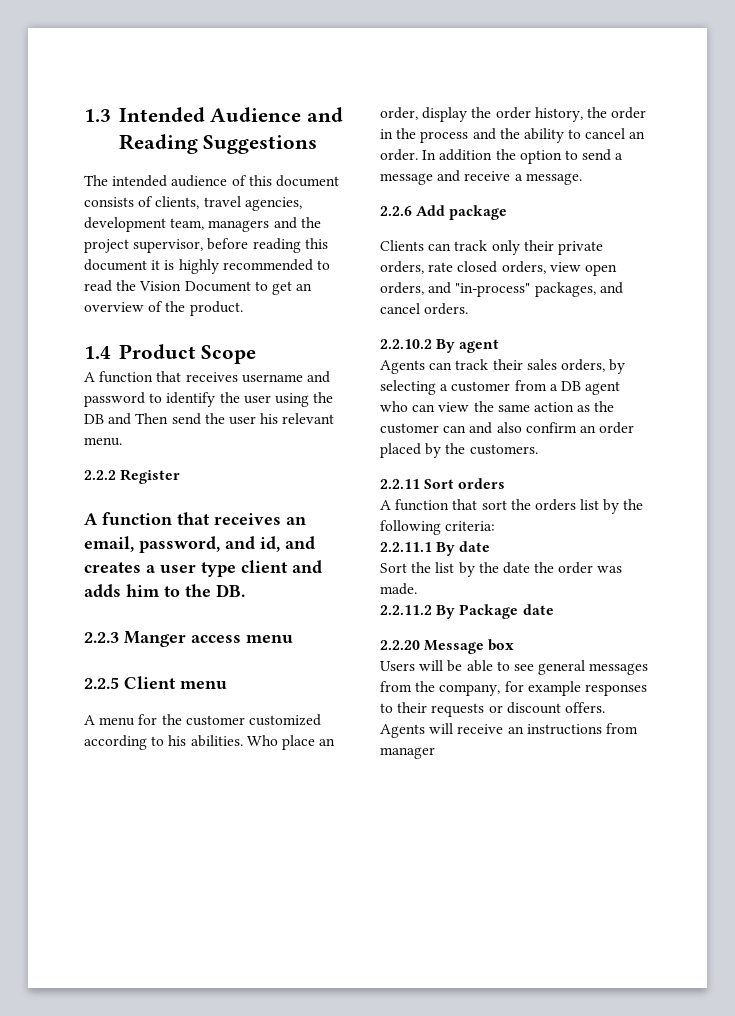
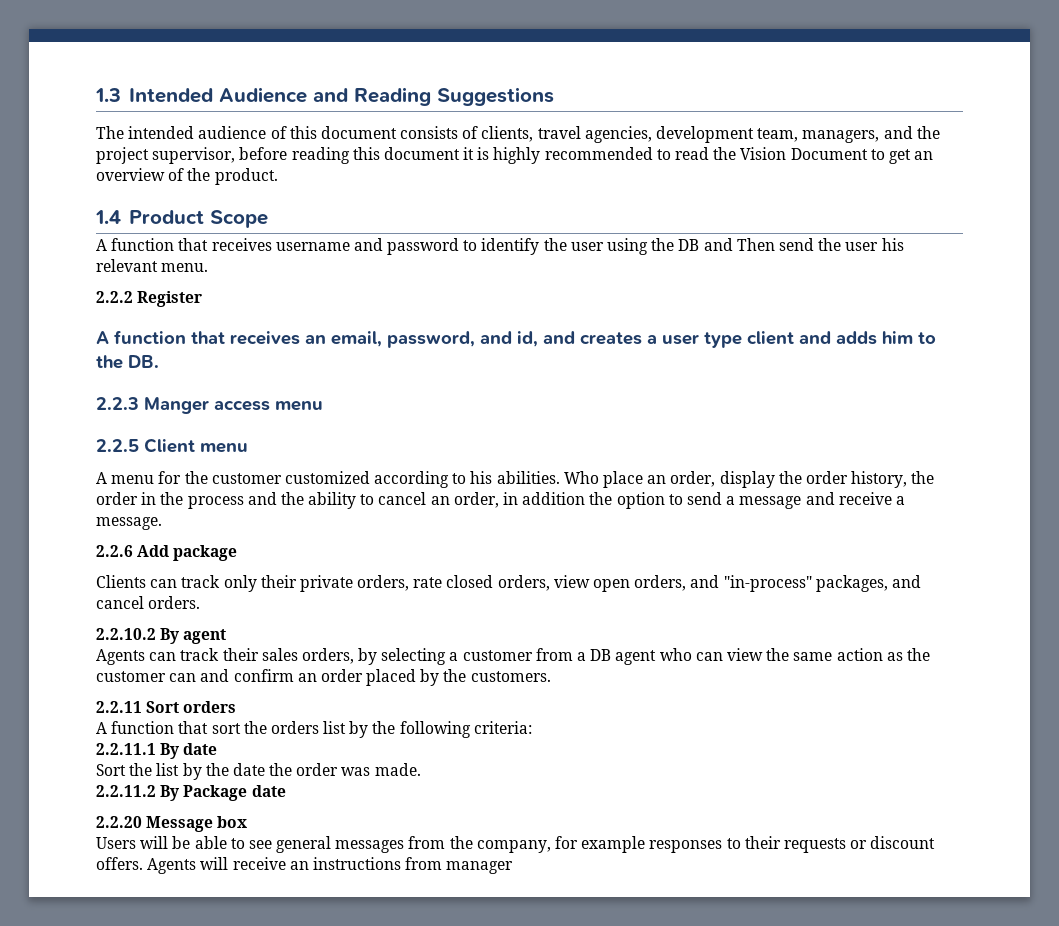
- The intended audience of this document consists of clients, travel agencies, development team, managers and the project supervisor, before reading this document it is highly recommended to read the Vision Document to get an overview of the product.
+ The intended audience of this document consists of clients, travel agencies, development team, managers, and the project supervisor, before reading this document it is highly recommended to read the Vision Document to get an overview of the product.
- Who place an order, display the order history, the order in the process and the ability to cancel an order. In addition the option to send a message and receive a message.
+ Who place an order, display the order history, the order in the process and the ability to cancel an order, in addition the option to send a message and receive a message.
- Agents can track their sales orders, by selecting a customer from a DB agent who can view the same action as the customer can and also confirm an order placed by the customers.
+ Agents can track their sales orders, by selecting a customer from a DB agent who can view the same action as the customer can and confirm an order placed by the customers.

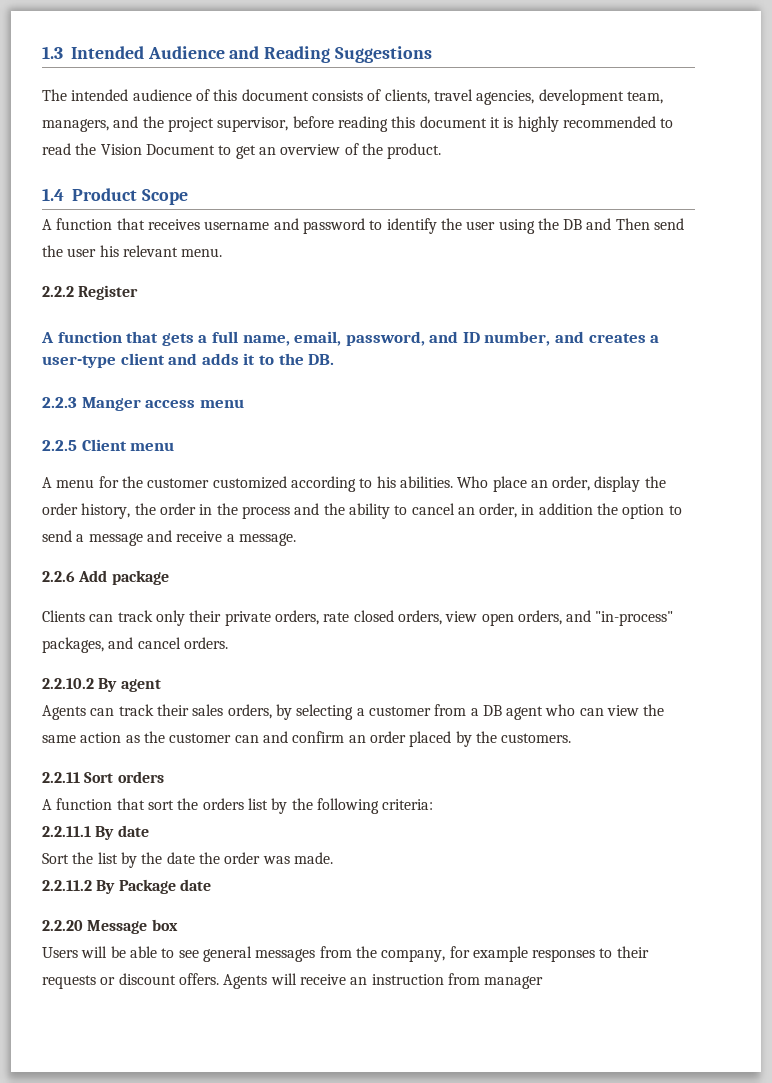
- A function that receives an email, password, and id, and creates a user type client and adds him to the DB.
+ A function that gets a full name, email, password, and ID number, and creates a user-type client and adds it to the DB.
- Agents will receive an instructions from manager
+ Agents will receive an instruction from manager

